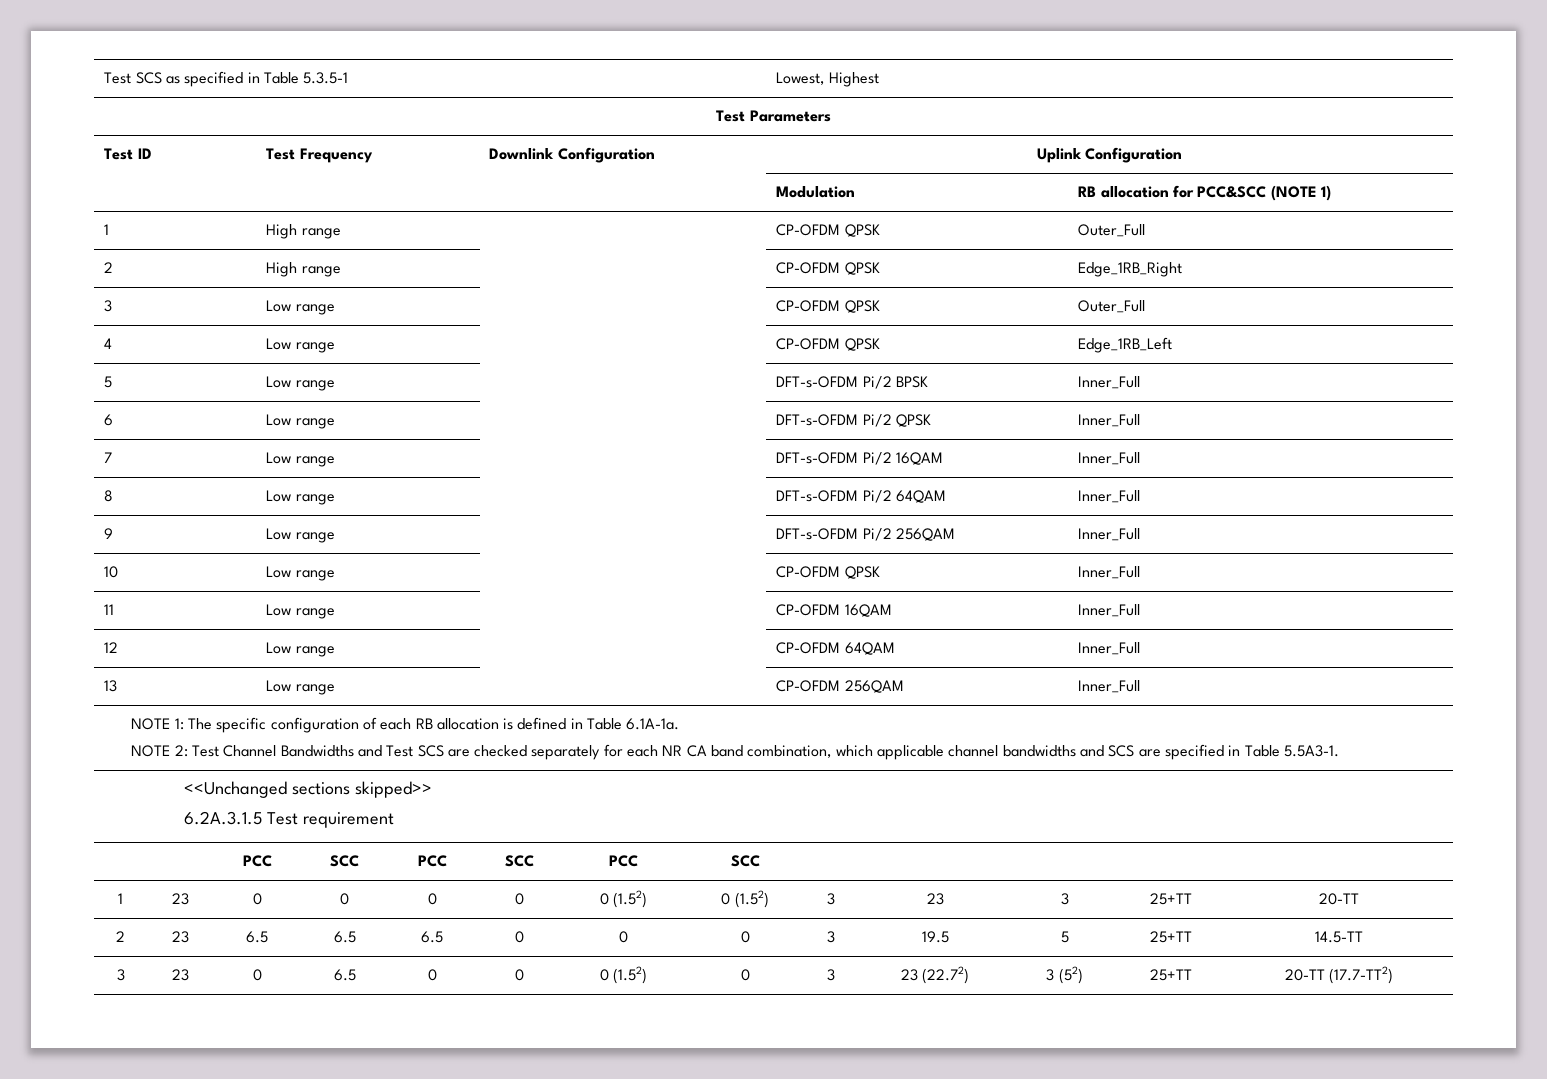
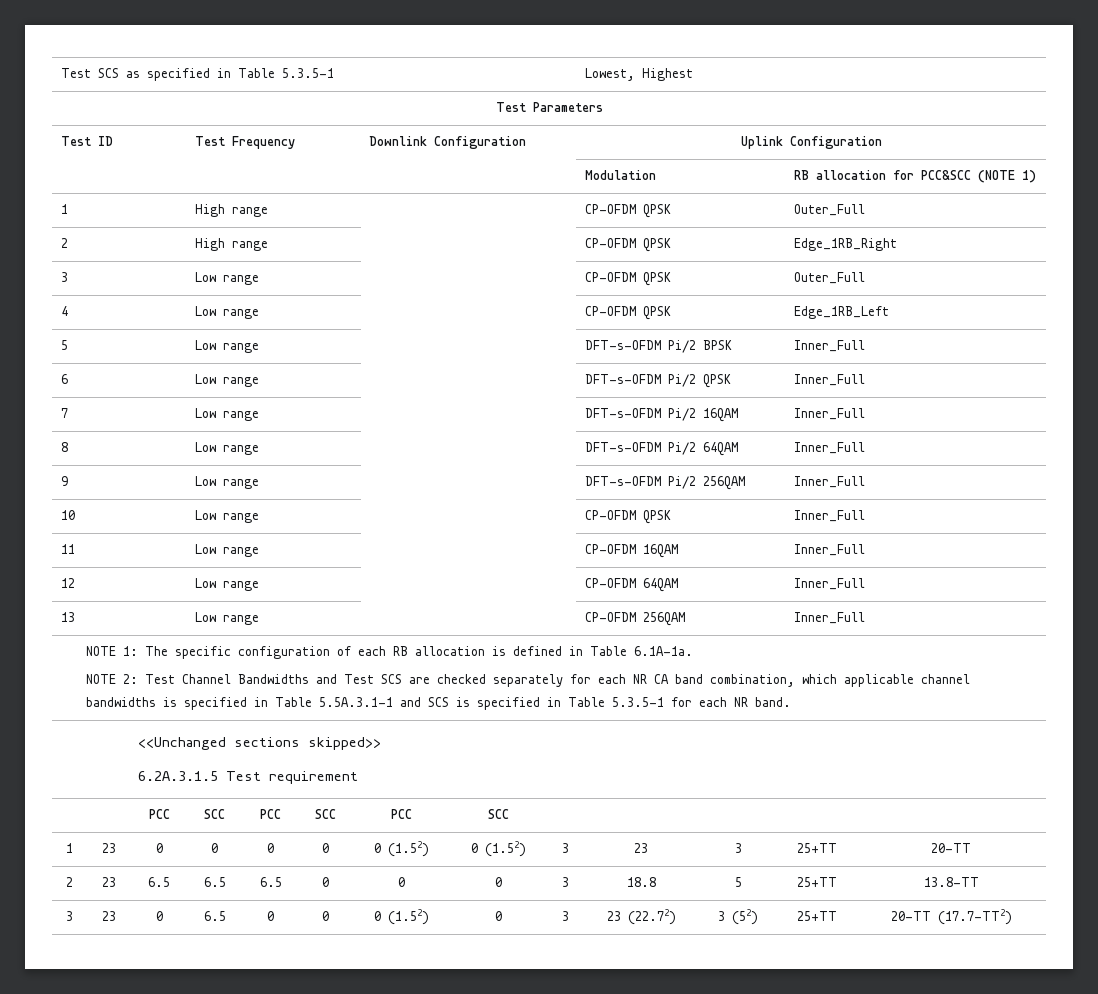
- NOTE 2: Test Channel Bandwidths and Test SCS are checked separately for each NR CA band combination, which applicable channel bandwidths and SCS are specified in Table 5.5A3-1.
+ NOTE 2: Test Channel Bandwidths and Test SCS are checked separately for each NR CA band combination, which applicable channel bandwidths is specified in Table 5.5A.3.1-1 and SCS is specified in Table 5.3.5-1 for each NR band.
- 2 | 23 | 6.5 | 6.5 | 6.5 | 0 | 0 | 0 | 3 | 19.5 | 5 | 25+TT | 14.5-TT
+ 2 | 23 | 6.5 | 6.5 | 6.5 | 0 | 0 | 0 | 3 | 18.8 | 5 | 25+TT | 13.8-TT

